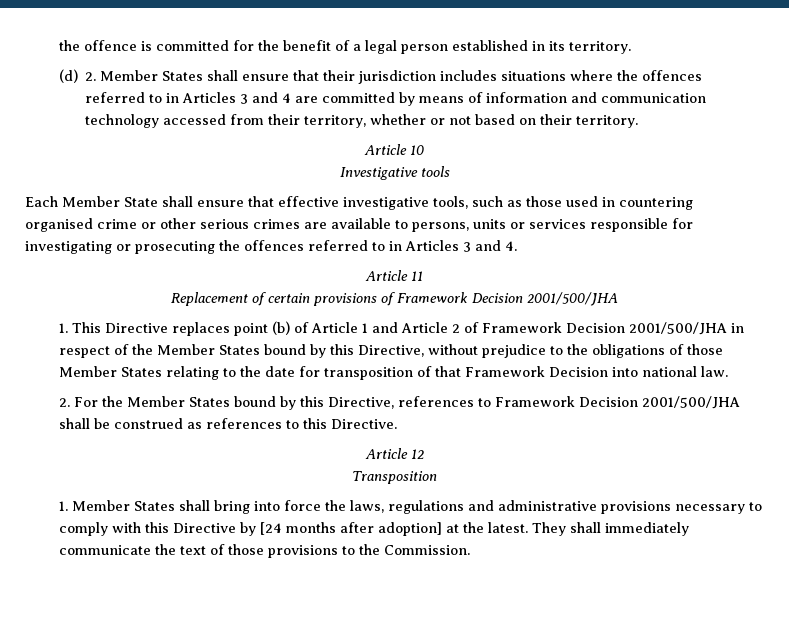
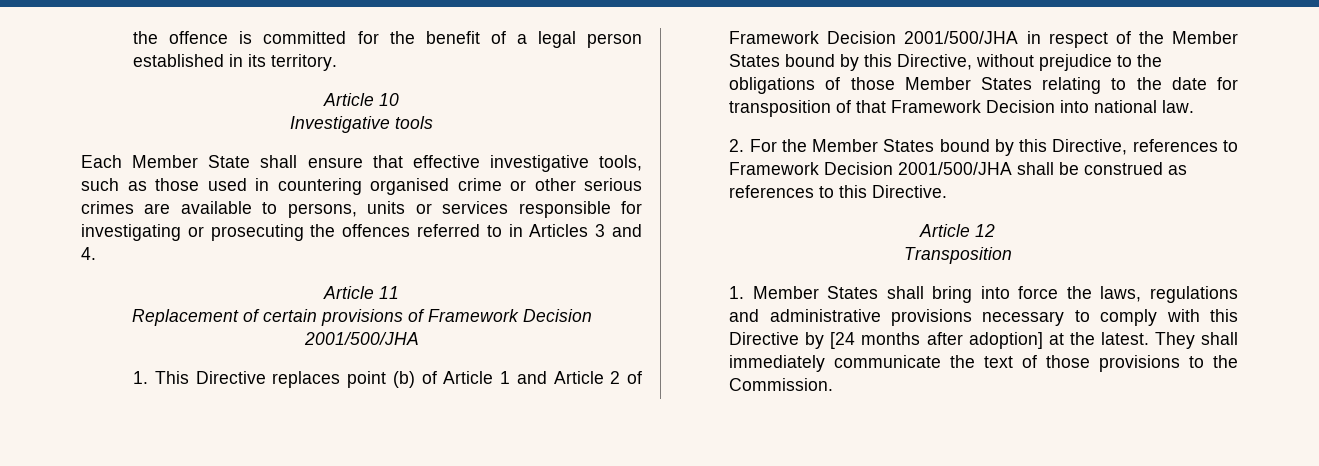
- (d) 2. Member States shall ensure that their jurisdiction includes situations where the offences referred to in Articles 3 and 4 are committed by means of information and communication technology accessed from their territory, whether or not based on their territory.

